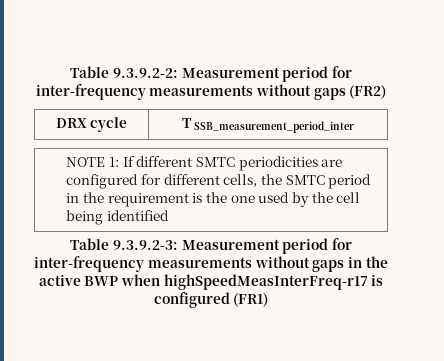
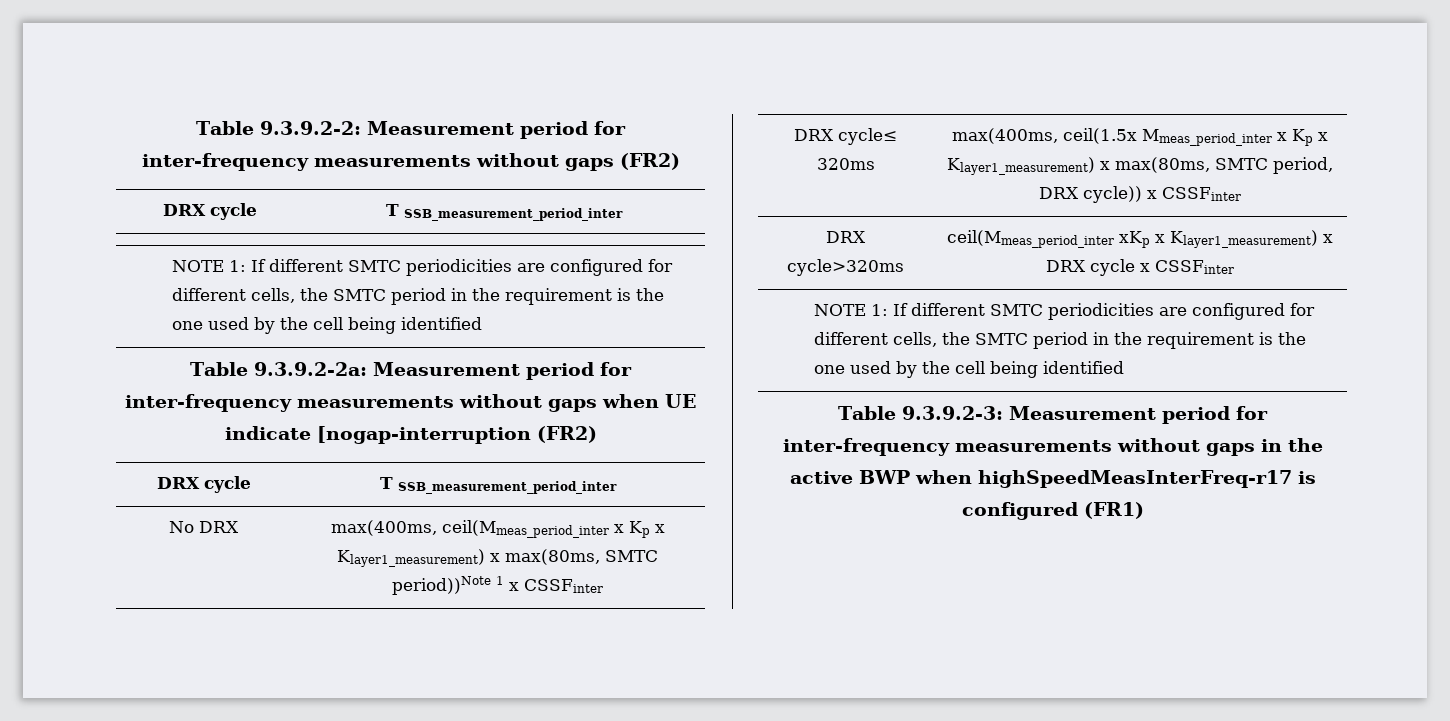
+ Table 9.3.9.2-2a: Measurement period for inter-frequency measurements without gaps when UE indicate [nogap-interruption (FR2)
+ DRX cycle | T SSB_measurement_period_inter
+ No DRX | max(400ms, ceil(Mmeas_period_inter x Kp x Klayer1_measurement) x max(80ms, SMTC period))Note 1 x CSSFinter
+ DRX cycle≤ 320ms | max(400ms, ceil(1.5x Mmeas_period_inter x Kp x Klayer1_measurement) x max(80ms, SMTC period, DRX cycle)) x CSSFinter
+ DRX cycle>320ms | ceil(Mmeas_period_inter xKp x Klayer1_measurement) x DRX cycle x CSSFinter
+ NOTE 1: If different SMTC periodicities are configured for different cells, the SMTC period in the requirement is the one used by the cell being identified

